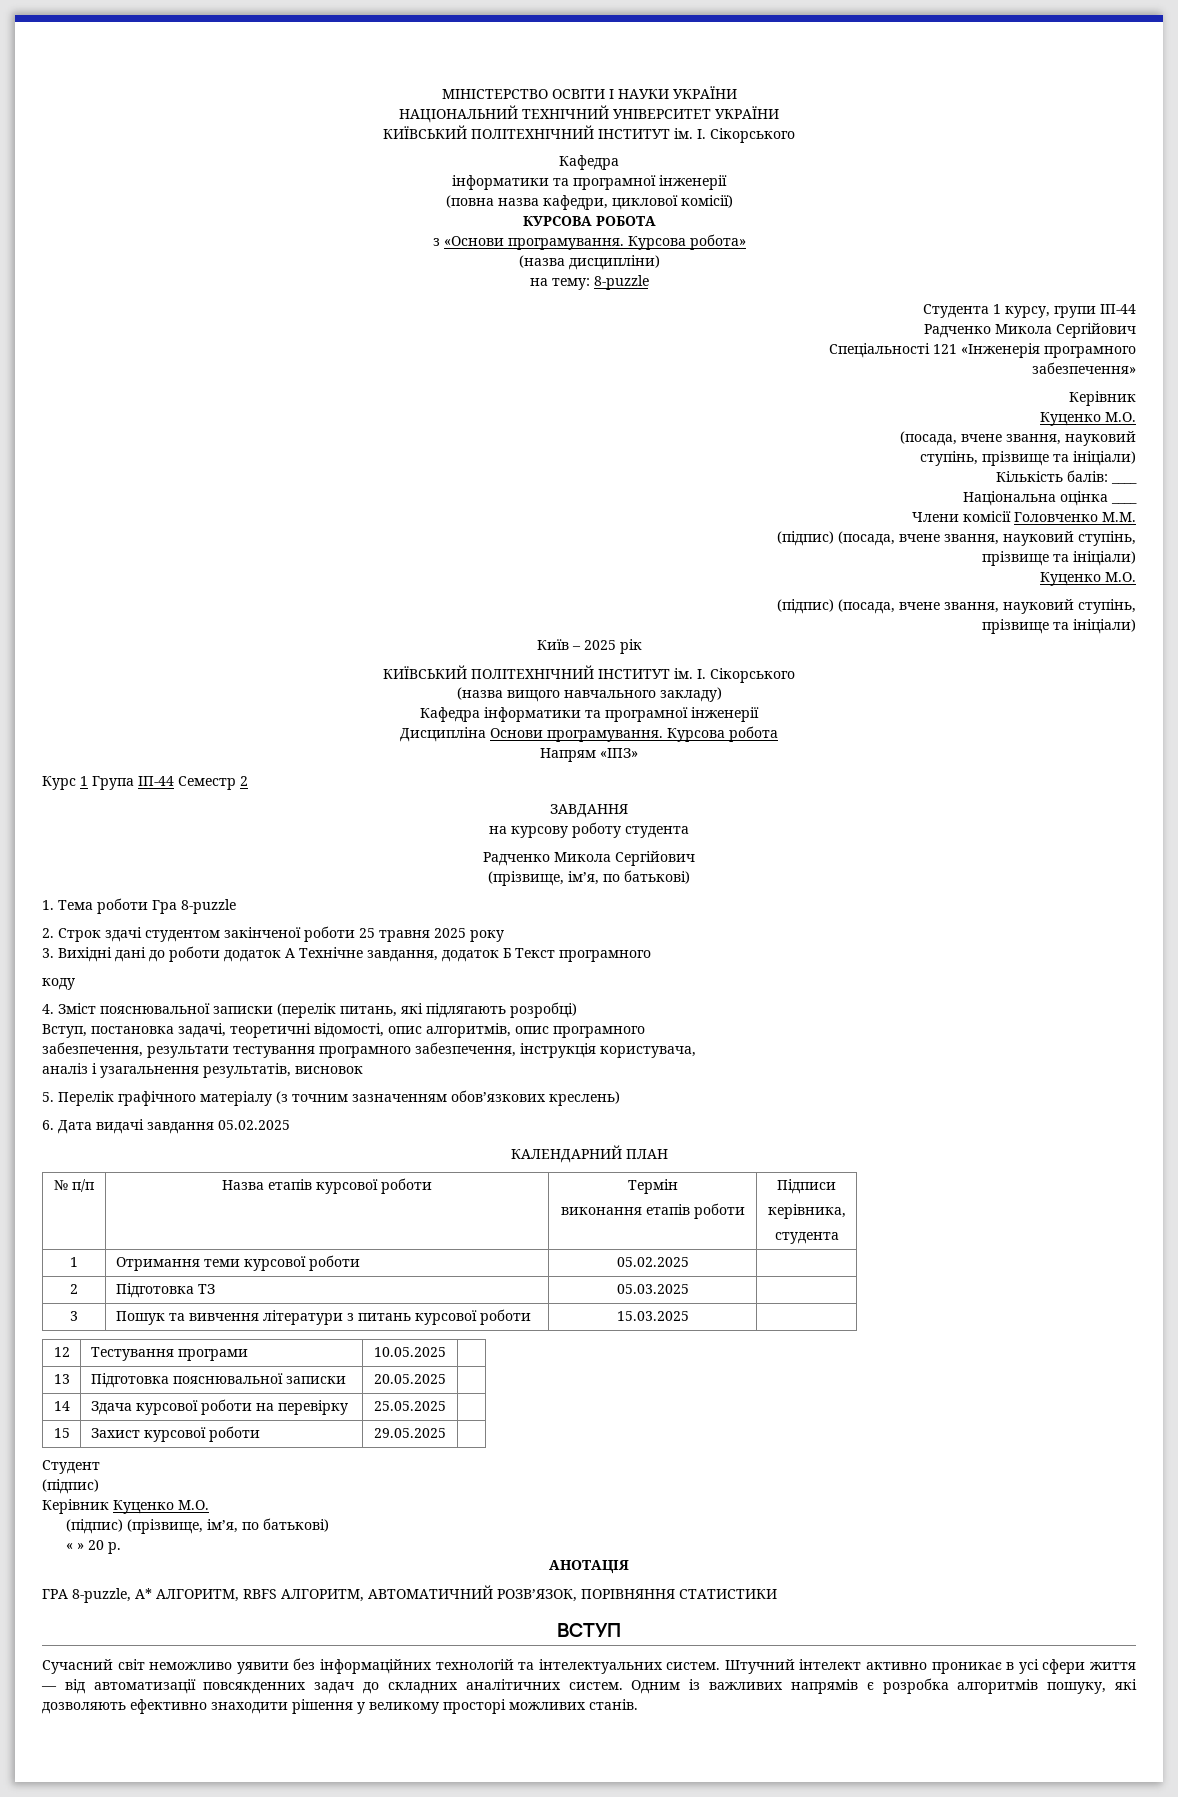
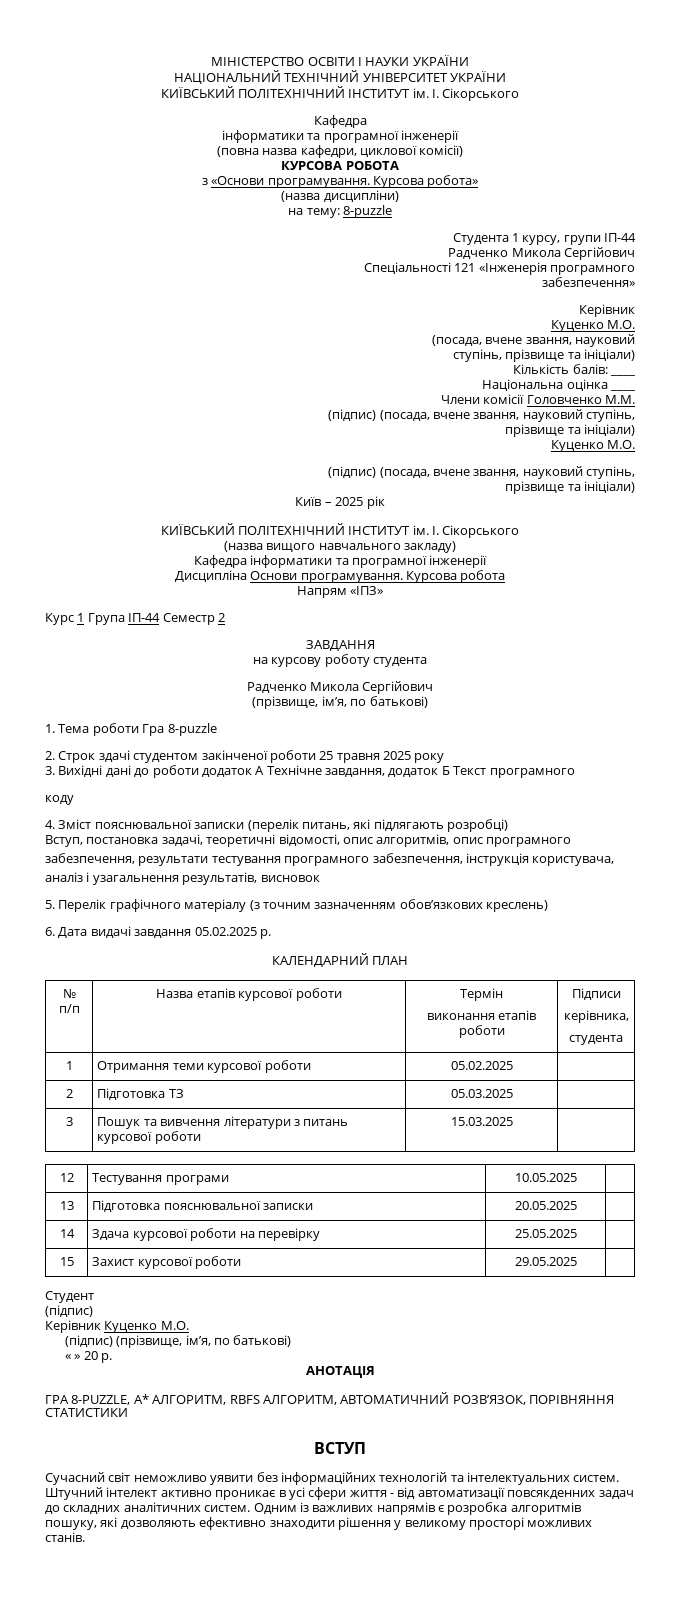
- 6. Дата видачі завдання 05.02.2025
+ 6. Дата видачі завдання 05.02.2025 р.
- ГРА 8-puzzle, А* АЛГОРИТМ, RBFS АЛГОРИТМ, АВТОМАТИЧНИЙ РОЗВ’ЯЗОК, ПОРІВНЯННЯ СТАТИСТИКИ
+ ГРА 8-PUZZLE, А* АЛГОРИТМ, RBFS АЛГОРИТМ, АВТОМАТИЧНИЙ РОЗВ’ЯЗОК, ПОРІВНЯННЯ СТАТИСТИКИ
- Штучний інтелект активно проникає в усі сфери життя — від автоматизації повсякденних задач до складних аналітичних систем.
+ Штучний інтелект активно проникає в усі сфери життя - від автоматизації повсякденних задач до складних аналітичних систем.

